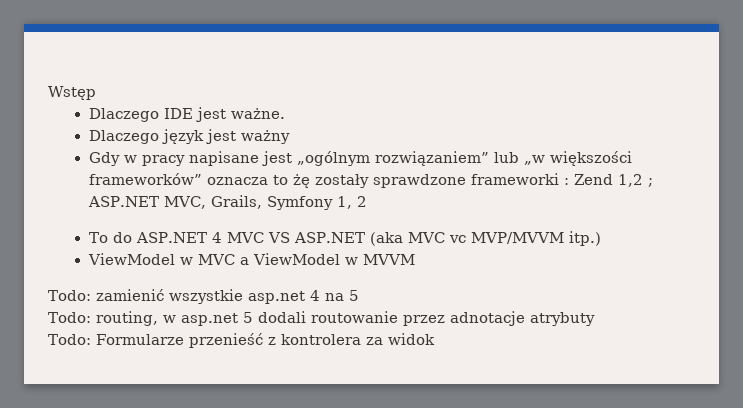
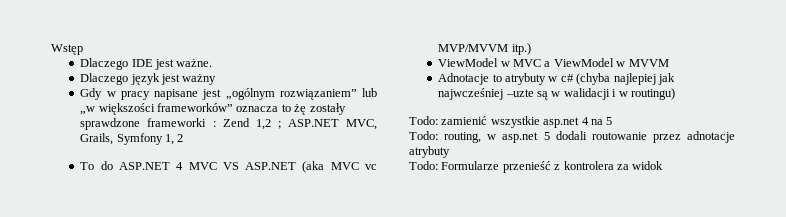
+ Adnotacje to atrybuty w c# (chyba najlepiej jak najwcześniej –uzte są w walidacji i w routingu)

